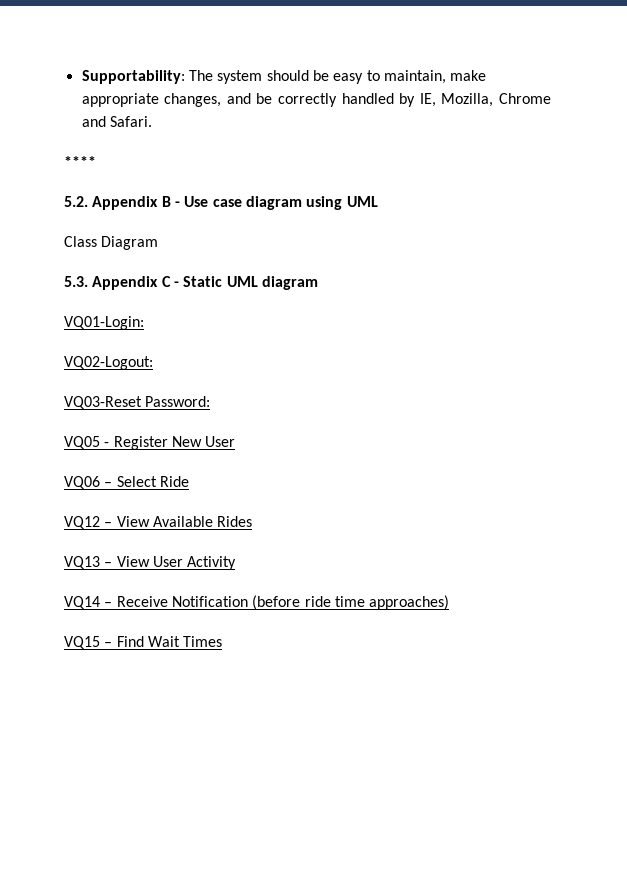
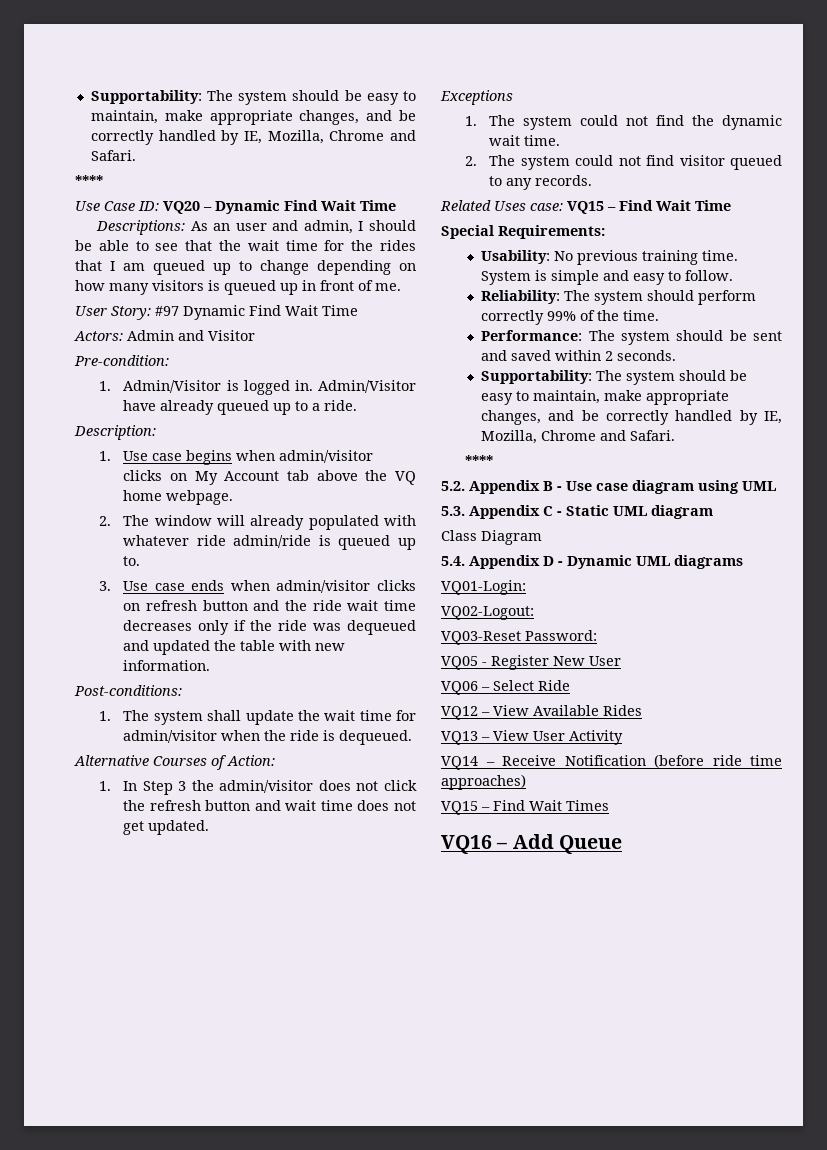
+ Use Case ID: VQ20 – Dynamic Find Wait Time
+ Descriptions: As an user and admin, I should be able to see that the wait time for the rides that I am queued up to change depending on how many visitors is queued up in front of me.
+ User Story: #97 Dynamic Find Wait Time
+ Actors: Admin and Visitor
+ Pre-condition:
+ 1. Admin/Visitor is logged in. Admin/Visitor have already queued up to a ride.
+ Description:
+ 1. Use case begins when admin/visitor clicks on My Account tab above the VQ home webpage.
+ 2. The window will already populated with whatever ride admin/ride is queued up to.
+ 3. Use case ends when admin/visitor clicks on refresh button and the ride wait time decreases only if the ride was dequeued and updated the table with new information.
+ Post-conditions:
+ 1. The system shall update the wait time for admin/visitor when the ride is dequeued.
+ Alternative Courses of Action:
+ 1. In Step 3 the admin/visitor does not click the refresh button and wait time does not get updated.
+ Exceptions
+ 1. The system could not find the dynamic wait time.
+ 2. The system could not find visitor queued to any records.
+ Related Uses case: VQ15 – Find Wait Time
+ Special Requirements:
+ Usability: No previous training time. System is simple and easy to follow.
+ Reliability: The system should perform correctly 99% of the time.
+ Performance: The system should be sent and saved within 2 seconds.
+ Supportability: The system should be easy to maintain, make appropriate changes, and be correctly handled by IE, Mozilla, Chrome and Safari.
+ ****
- Class Diagram
+ Class Diagram
+ 5.4. Appendix D - Dynamic UML diagrams
+ VQ16 – Add Queue

